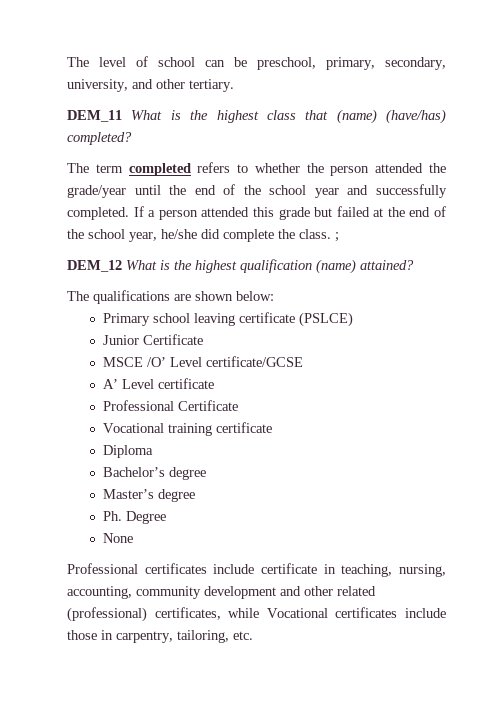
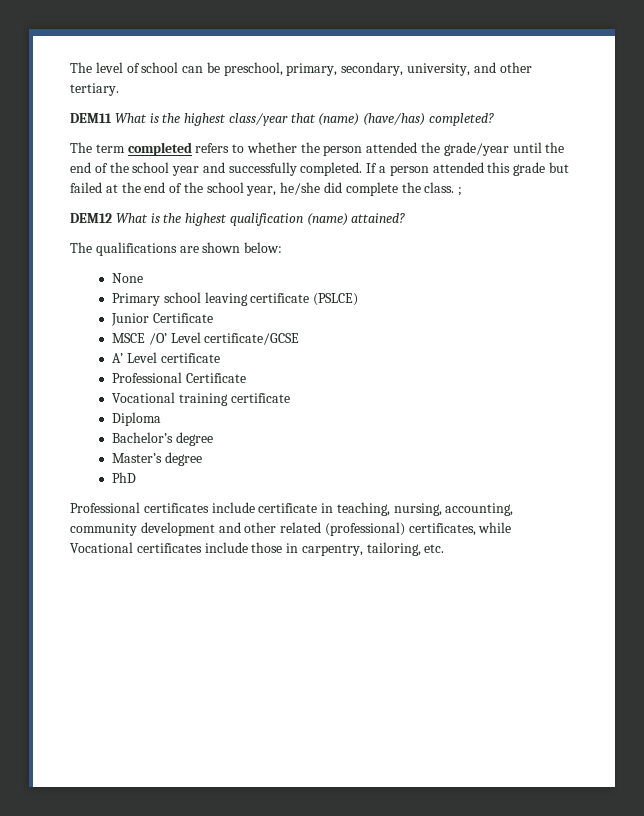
- DEM_11 What is the highest class that (name) (have/has) completed?
+ DEM11 What is the highest class/year that (name) (have/has) completed?
- DEM_12 What is the highest qualification (name) attained?
+ DEM12 What is the highest qualification (name) attained?
+ None
- Ph. Degree
- None
+ PhD

